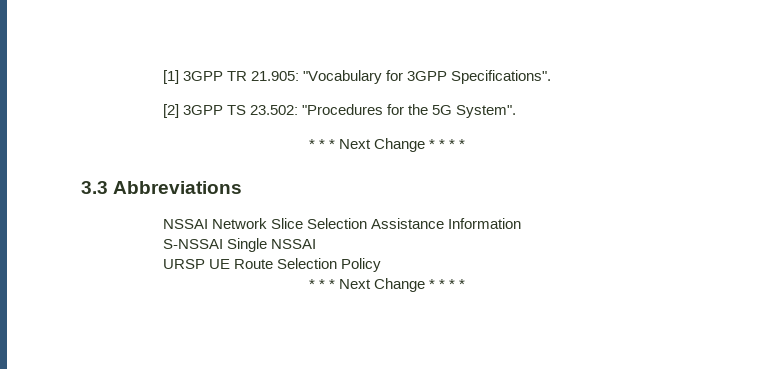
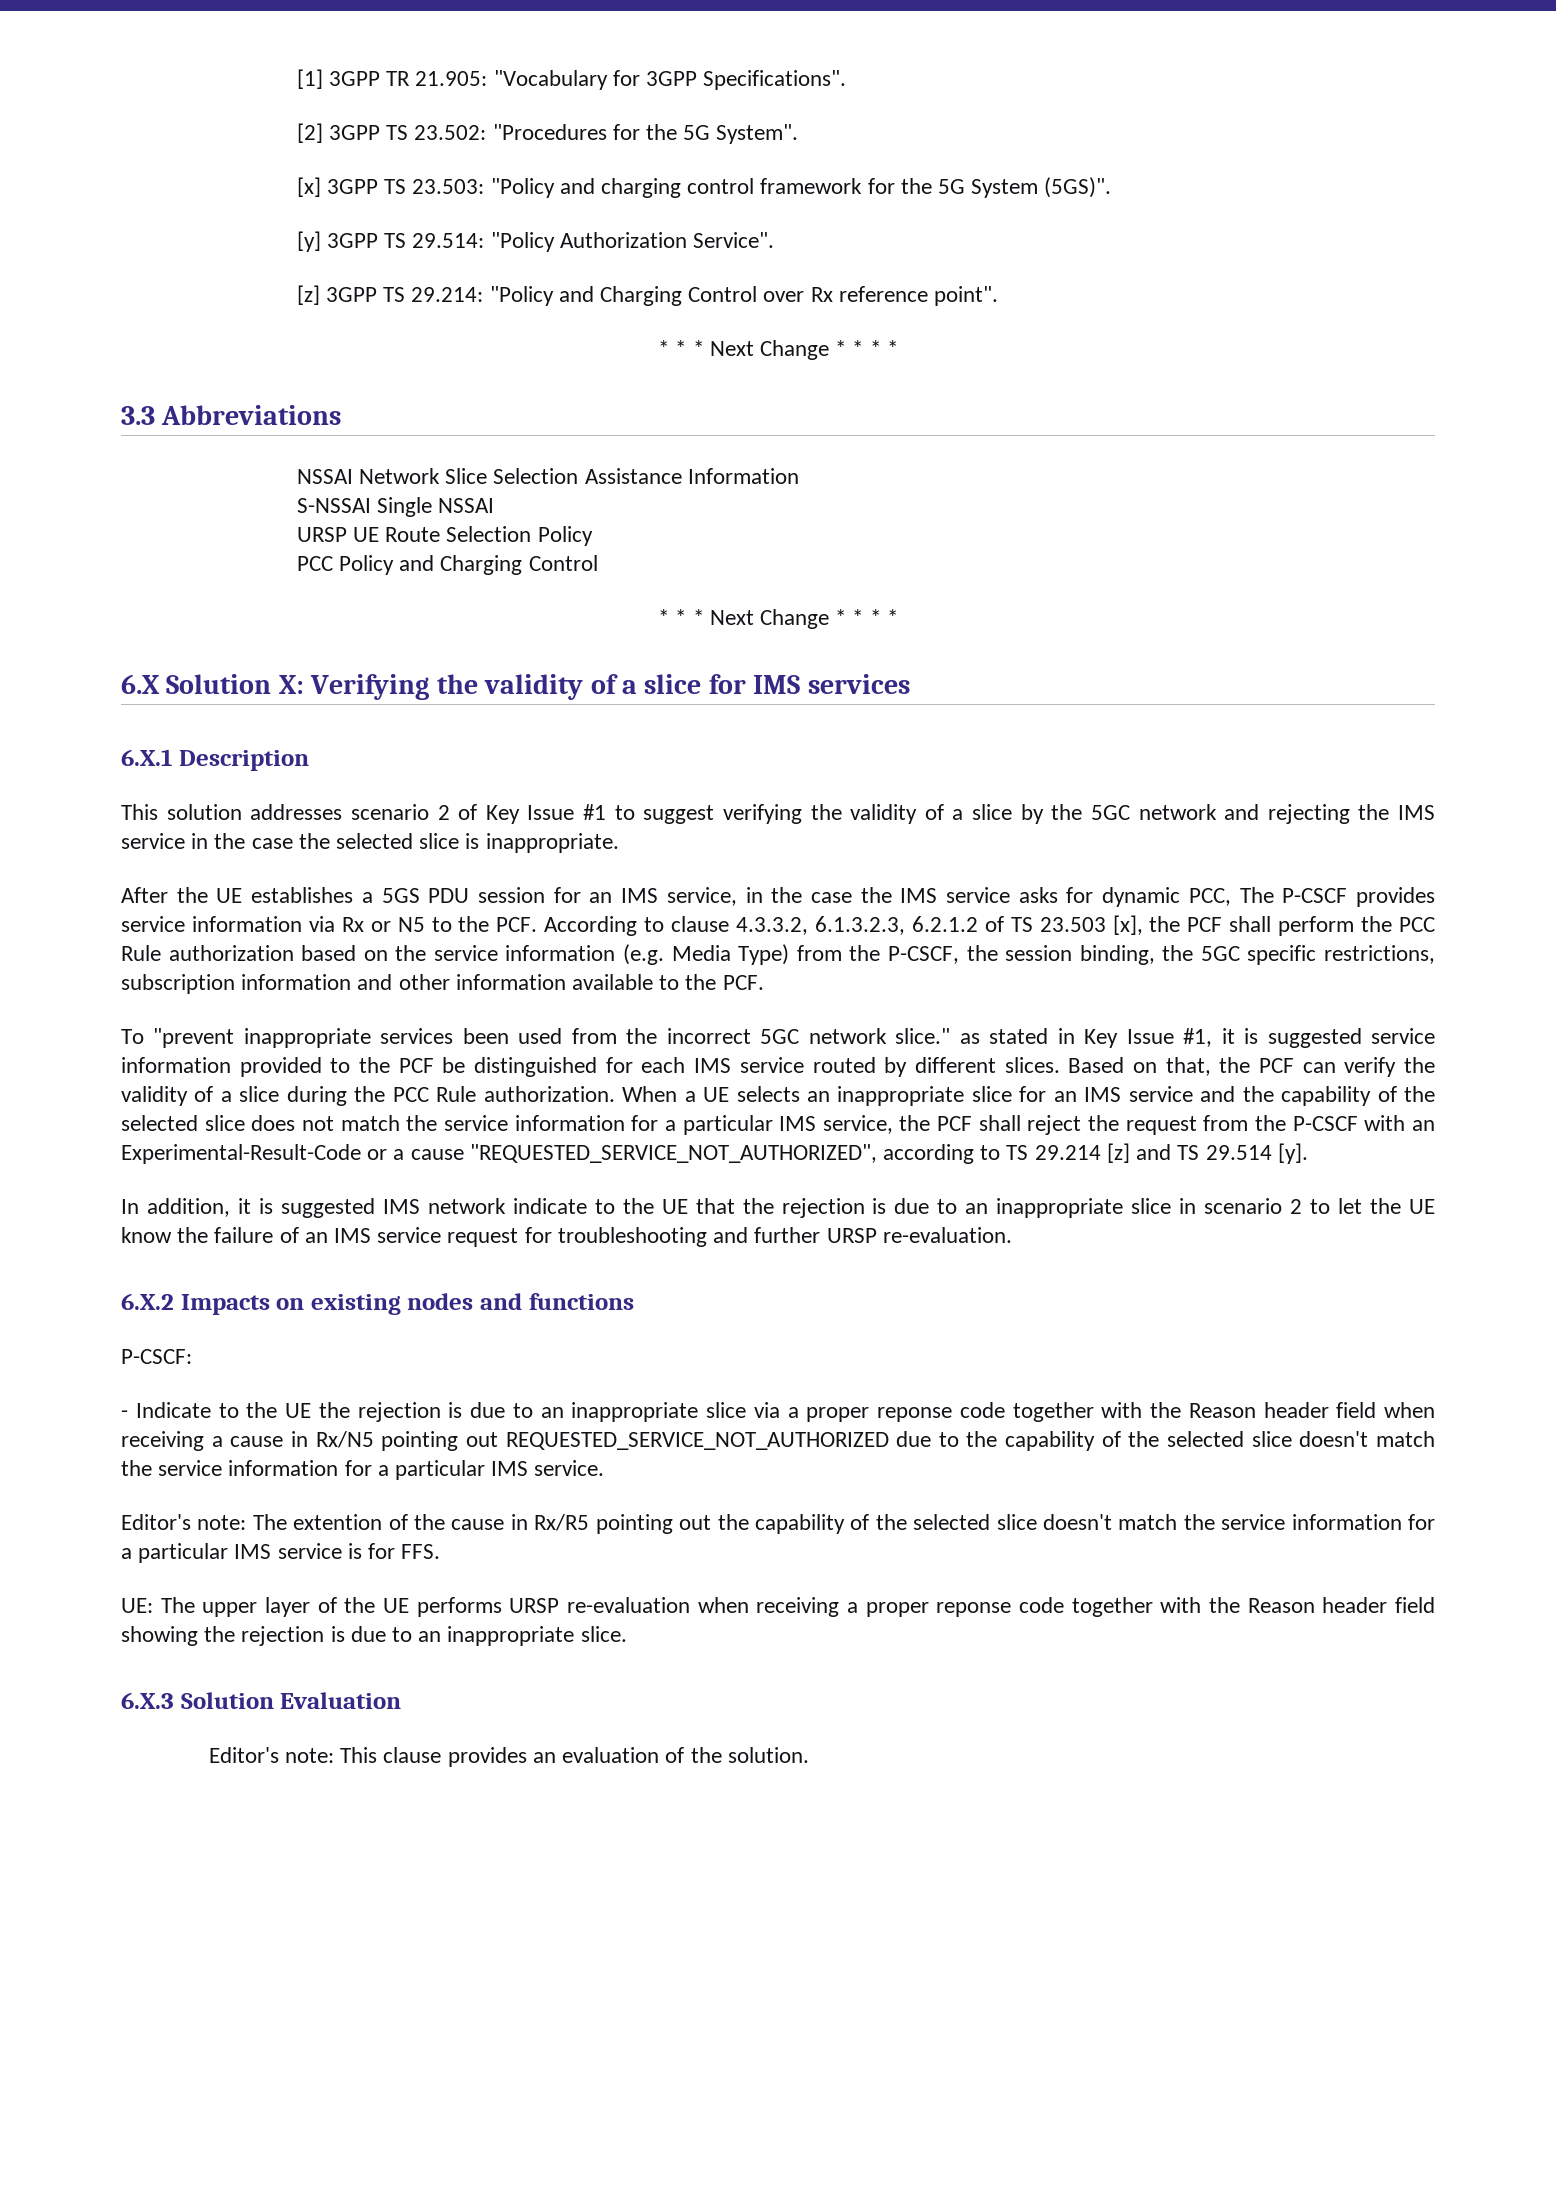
+ [x] 3GPP TS 23.503: "Policy and charging control framework for the 5G System (5GS)".
+ [y] 3GPP TS 29.514: "Policy Authorization Service".
+ [z] 3GPP TS 29.214: "Policy and Charging Control over Rx reference point".
  URSP UE Route Selection Policy
+ PCC Policy and Charging Control
  * * * Next Change * * * *
+ 6.X Solution X: Verifying the validity of a slice for IMS services
+ 6.X.1 Description
+ This solution addresses scenario 2 of Key Issue #1 to suggest verifying the validity of a slice by the 5GC network and rejecting the IMS service in the case the selected slice is inappropriate.
+ After the UE establishes a 5GS PDU session for an IMS service, in the case the IMS service asks for dynamic PCC, The P-CSCF provides service information via Rx or N5 to the PCF. According to clause 4.3.3.2, 6.1.3.2.3, 6.2.1.2 of TS 23.503 [x], the PCF shall perform the PCC Rule authorization based on the service information (e.g. Media Type) from the P-CSCF, the session binding, the 5GC specific restrictions, subscription information and other information available to the PCF.
+ To "prevent inappropriate services been used from the incorrect 5GC network slice." as stated in Key Issue #1, it is suggested service information provided to the PCF be distinguished for each IMS service routed by different slices. Based on that, the PCF can verify the validity of a slice during the PCC Rule authorization. When a UE selects an inappropriate slice for an IMS service and the capability of the selected slice does not match the service information for a particular IMS service, the PCF shall reject the request from the P-CSCF with an Experimental-Result-Code or a cause "REQUESTED_SERVICE_NOT_AUTHORIZED", according to TS 29.214 [z] and TS 29.514 [y].
+ In addition, it is suggested IMS network indicate to the UE that the rejection is due to an inappropriate slice in scenario 2 to let the UE know the failure of an IMS service request for troubleshooting and further URSP re-evaluation.
+ 6.X.2 Impacts on existing nodes and functions
+ P-CSCF:
+ - Indicate to the UE the rejection is due to an inappropriate slice via a proper reponse code together with the Reason header field when receiving a cause in Rx/N5 pointing out REQUESTED_SERVICE_NOT_AUTHORIZED due to the capability of the selected slice doesn't match the service information for a particular IMS service.
+ Editor's note: The extention of the cause in Rx/R5 pointing out the capability of the selected slice doesn't match the service information for a particular IMS service is for FFS.
+ UE: The upper layer of the UE performs URSP re-evaluation when receiving a proper reponse code together with the Reason header field showing the rejection is due to an inappropriate slice.
+ 6.X.3 Solution Evaluation
+ Editor's note: This clause provides an evaluation of the solution.

